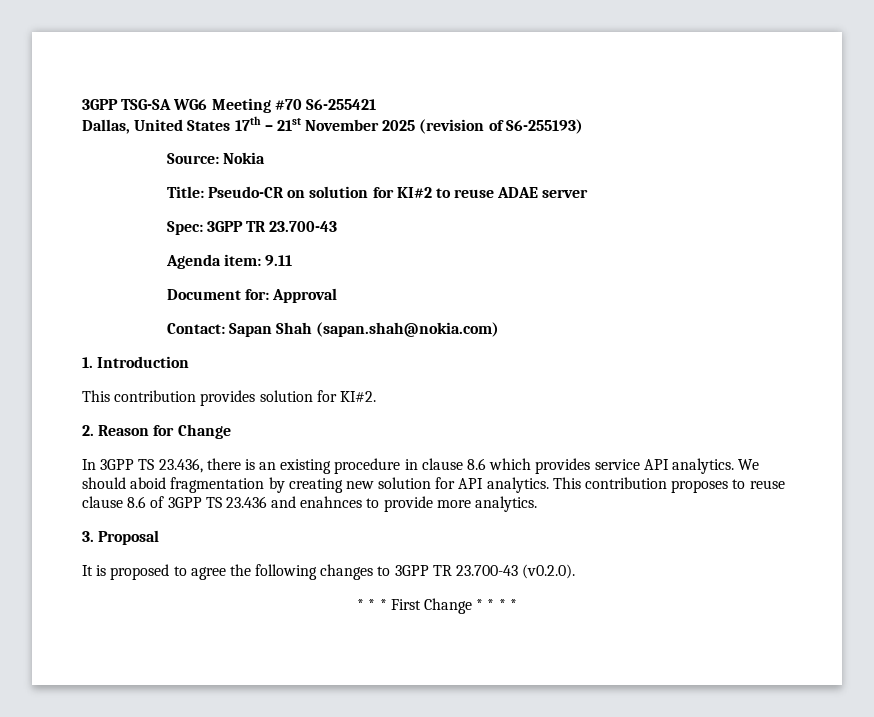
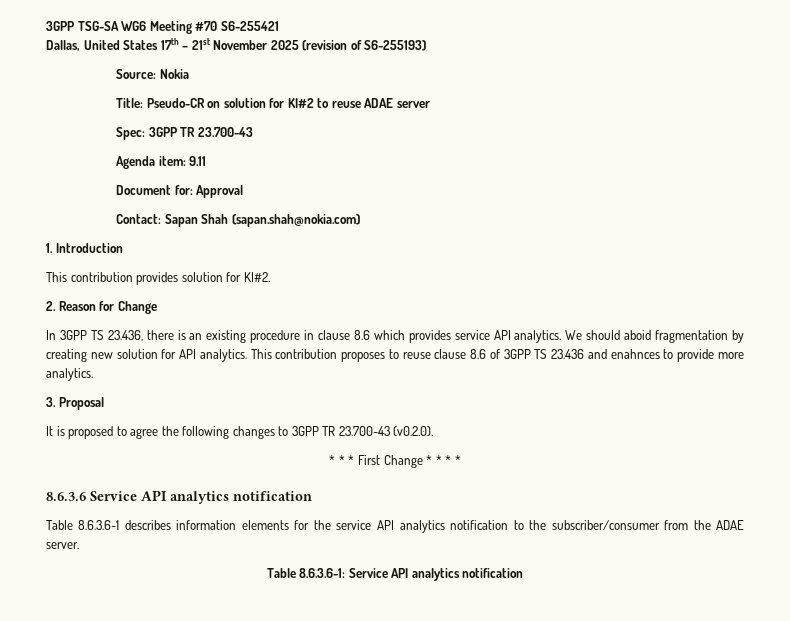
+ 8.6.3.6 Service API analytics notification
+ Table 8.6.3.6-1 describes information elements for the service API analytics notification to the subscriber/consumer from the ADAE server.
+ Table 8.6.3.6-1: Service API analytics notification

